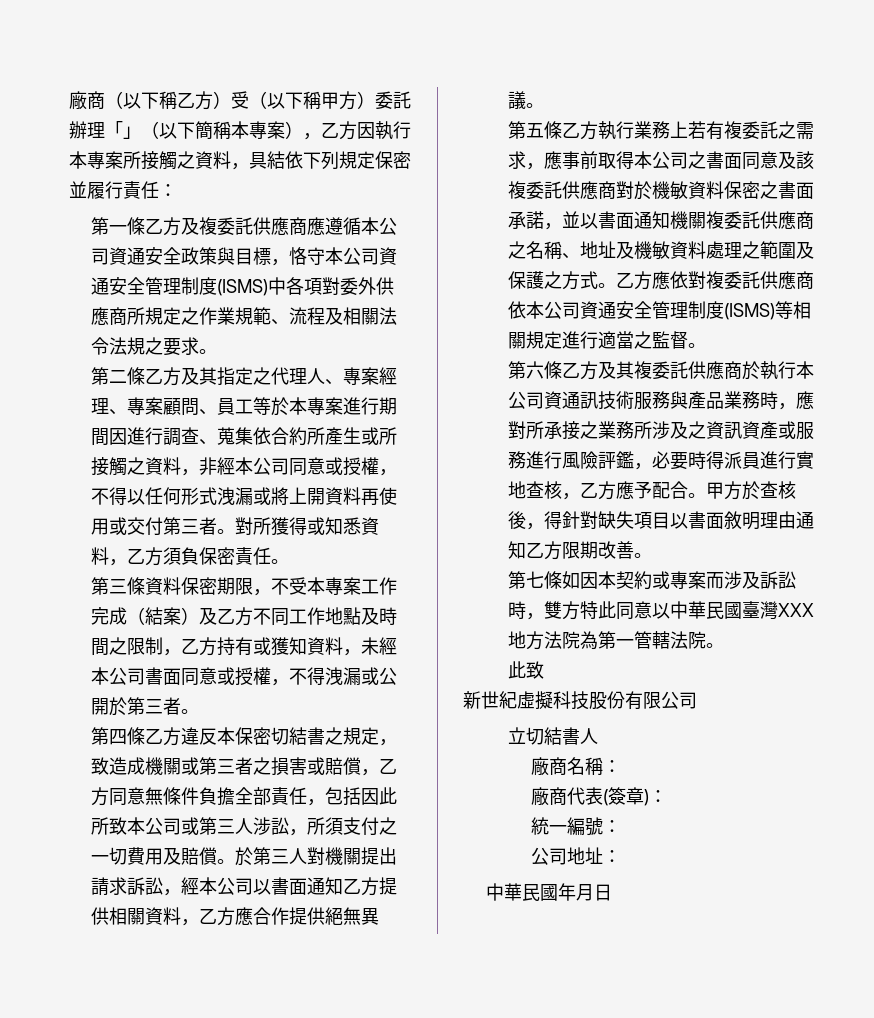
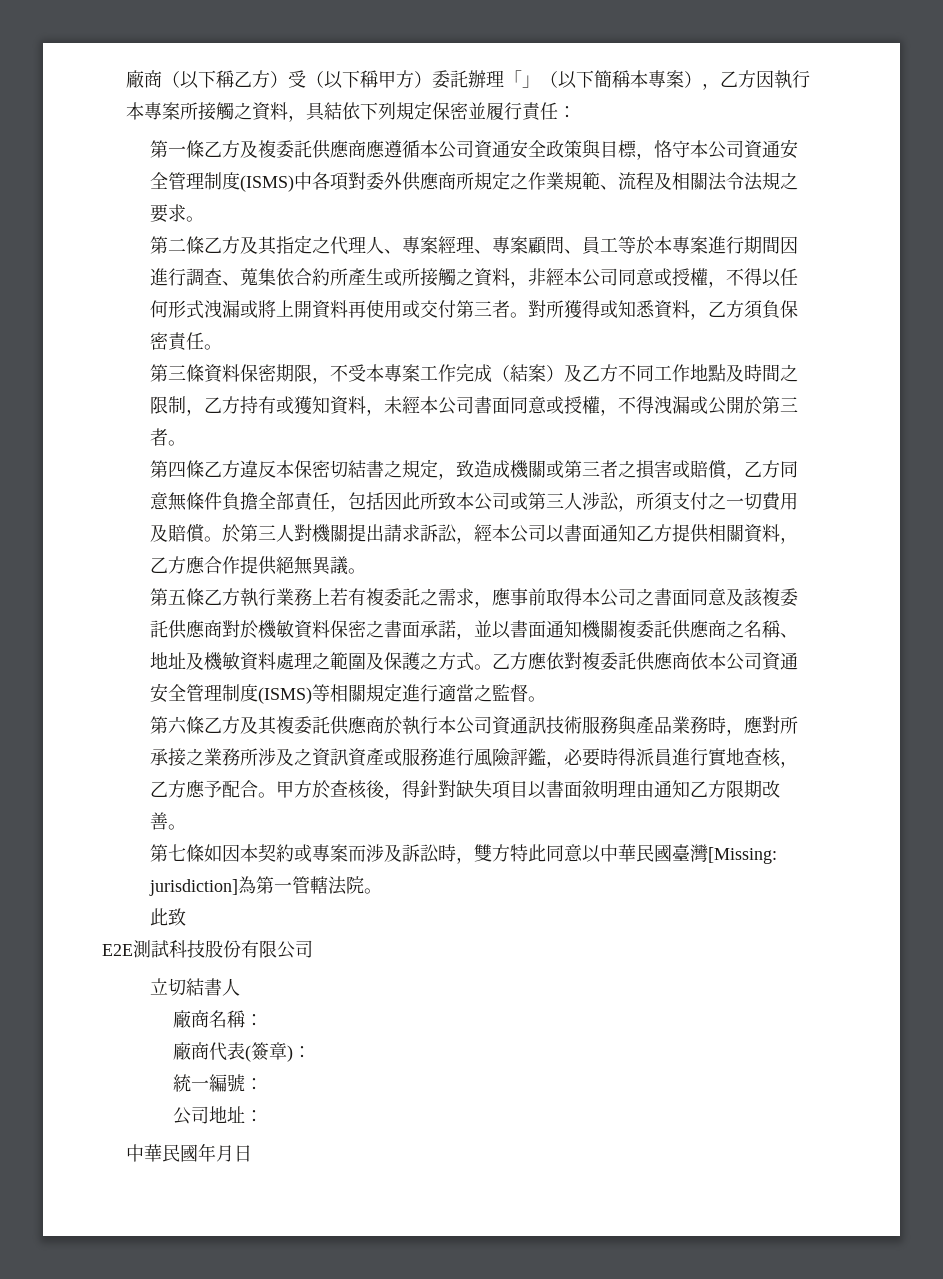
- 第七條如因本契約或專案而涉及訴訟時，雙方特此同意以中華民國臺灣XXX地方法院為第一管轄法院。
+ 第七條如因本契約或專案而涉及訴訟時，雙方特此同意以中華民國臺灣[Missing: jurisdiction]為第一管轄法院。
- 新世紀虛擬科技股份有限公司
+ E2E測試科技股份有限公司

